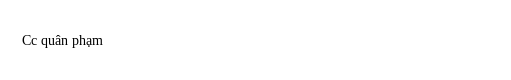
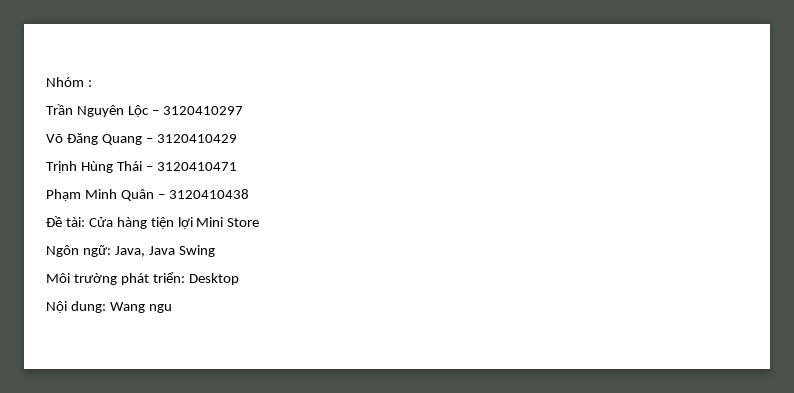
- Cc quân phạm
+ Nhóm :
+ Trần Nguyên Lộc – 3120410297
+ Võ Đăng Quang – 3120410429
+ Trịnh Hùng Thái – 3120410471
+ Phạm Minh Quân – 3120410438
+ Đề tài: Cửa hàng tiện lợi Mini Store
+ Ngôn ngữ: Java, Java Swing
+ Môi trường phát triển: Desktop
+ Nội dung: Wang ngu

